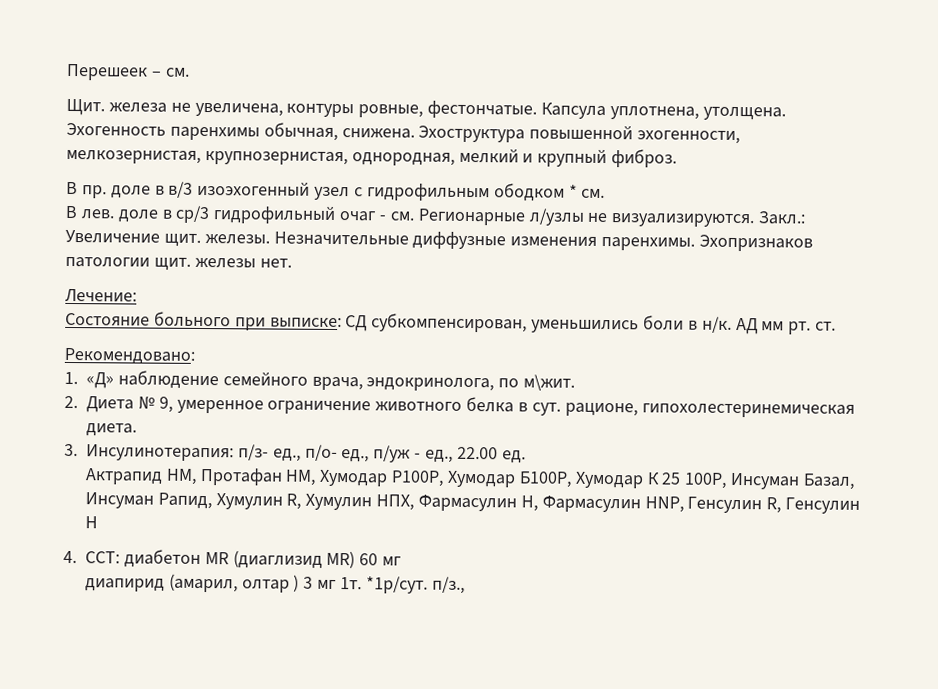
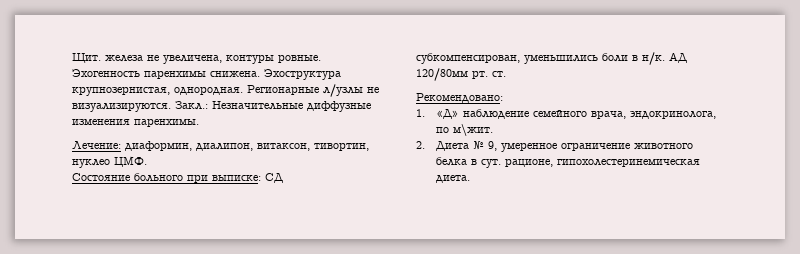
- Перешеек – см.
- Щит. железа не увеличена, контуры ровные, фестончатые. Капсула уплотнена, утолщена.
+ Щит. железа не увеличена, контуры ровные.
- Эхогенность паренхимы обычная, снижена.
+ Эхогенность паренхимы снижена.
- Эхоструктура повышенной эхогенности, мелкозернистая, крупнозернистая, однородная, мелкий и крупный фиброз.
- В пр. доле в в/3 изоэхогенный узел с гидрофильным ободком * см.
- В лев. доле в ср/3 гидрофильный очаг - см. Регионарные л/узлы не визуализируются.
+ Эхоструктура крупнозернистая, однородная. Регионарные л/узлы не визуализируются.
- Закл.: Увеличение щит. железы. Незначительные диффузные изменения паренхимы. Эхопризнаков патологии щит. железы нет.
- Лечение:
+ Закл.: Незначительные диффузные изменения паренхимы.
+ Лечение: диаформин, диалипон, витаксон, тивортин, нуклео ЦМФ.
- АД мм рт. ст.
+ АД 120/80мм рт. ст.
- 3. Инсулинотерапия: п/з- ед., п/о- ед., п/уж - ед., 22.00 ед.
- Актрапид НМ, Протафан НМ, Хумодар Р100Р, Хумодар Б100Р, Хумодар К 25 100Р, Инсуман Базал, Инсуман Рапид, Хумулин R, Хумулин НПХ, Фармасулин Н, Фармасулин НNР, Генсулин R, Генсулин Н
- 4. ССТ: диабетон МR (диаглизид МR) 60 мг
- диапирид (амарил, олтар ) 3 мг 1т. *1р/сут. п/з.,

